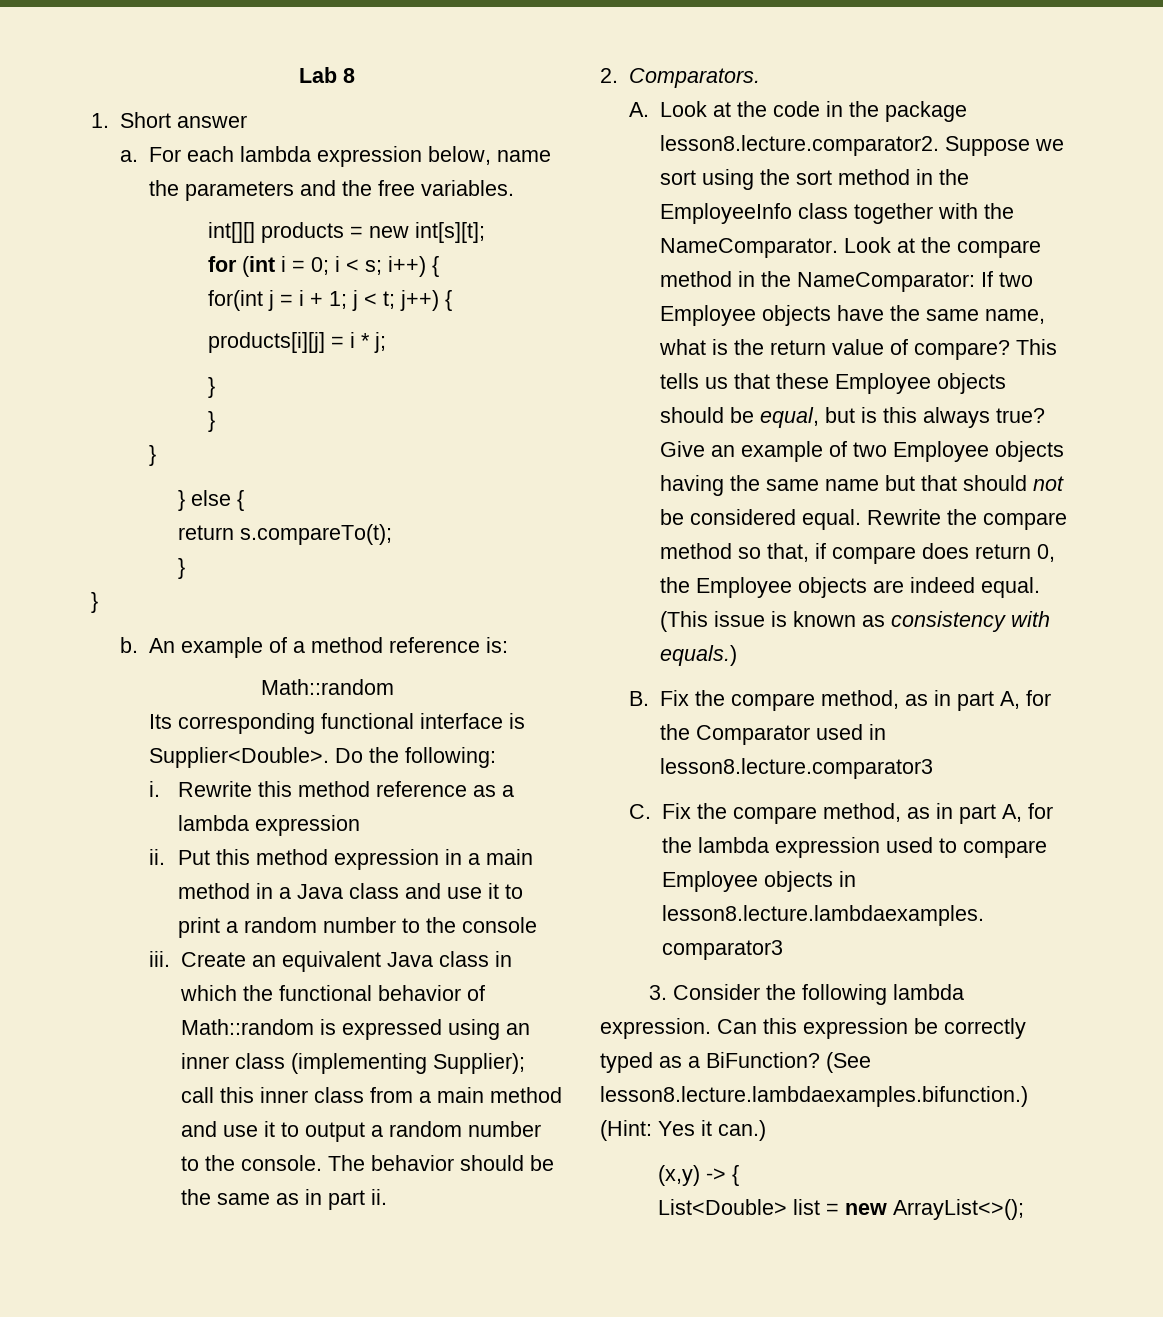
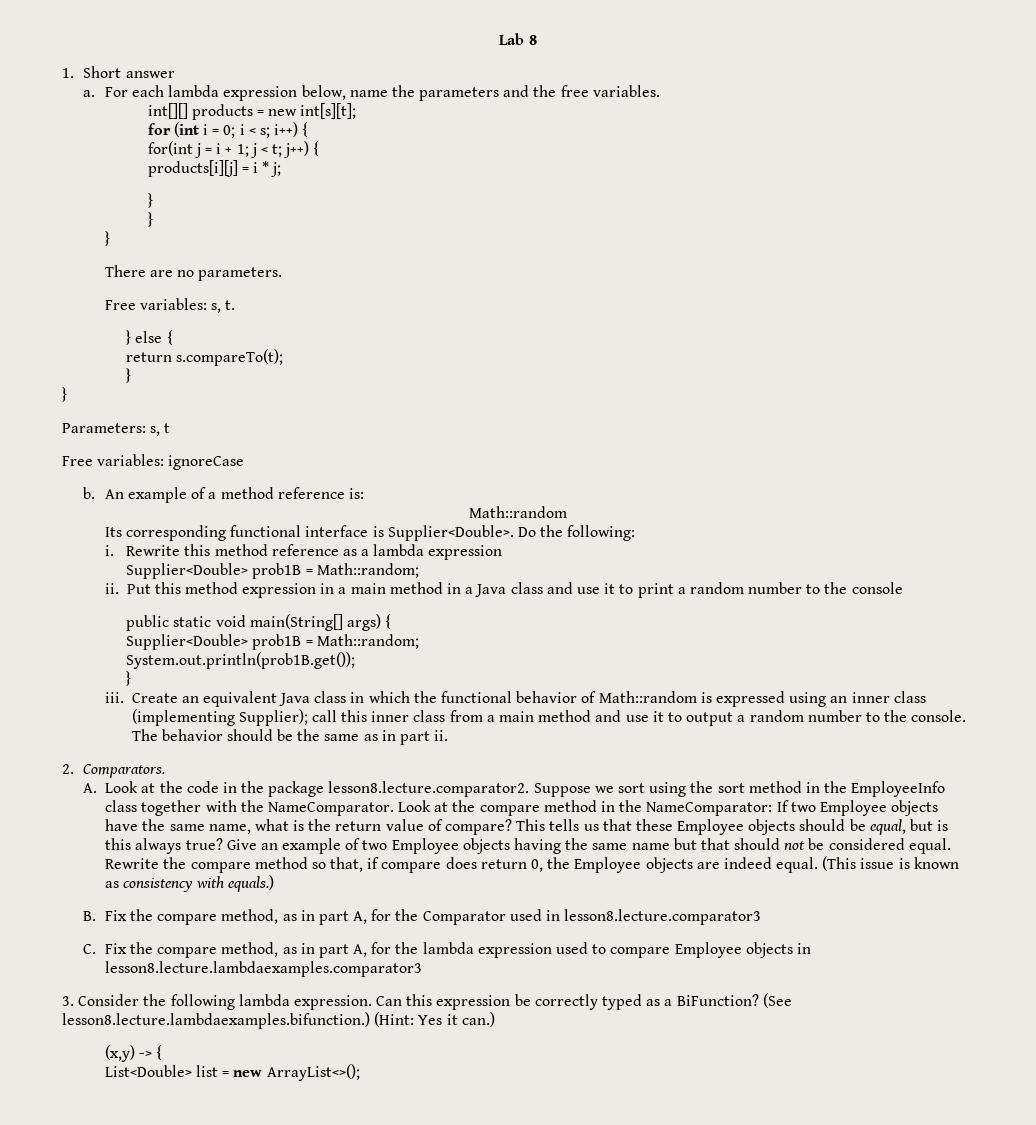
+ There are no parameters.
+ Free variables: s, t.
+ Parameters: s, t
+ Free variables: ignoreCase
  Rewrite this method reference as a lambda expression
+ Supplier<Double> prob1B = Math::random;
+ public static void main(String[] args) {
+ Supplier<Double> prob1B = Math::random;
+ System.out.println(prob1B.get());
+ }

